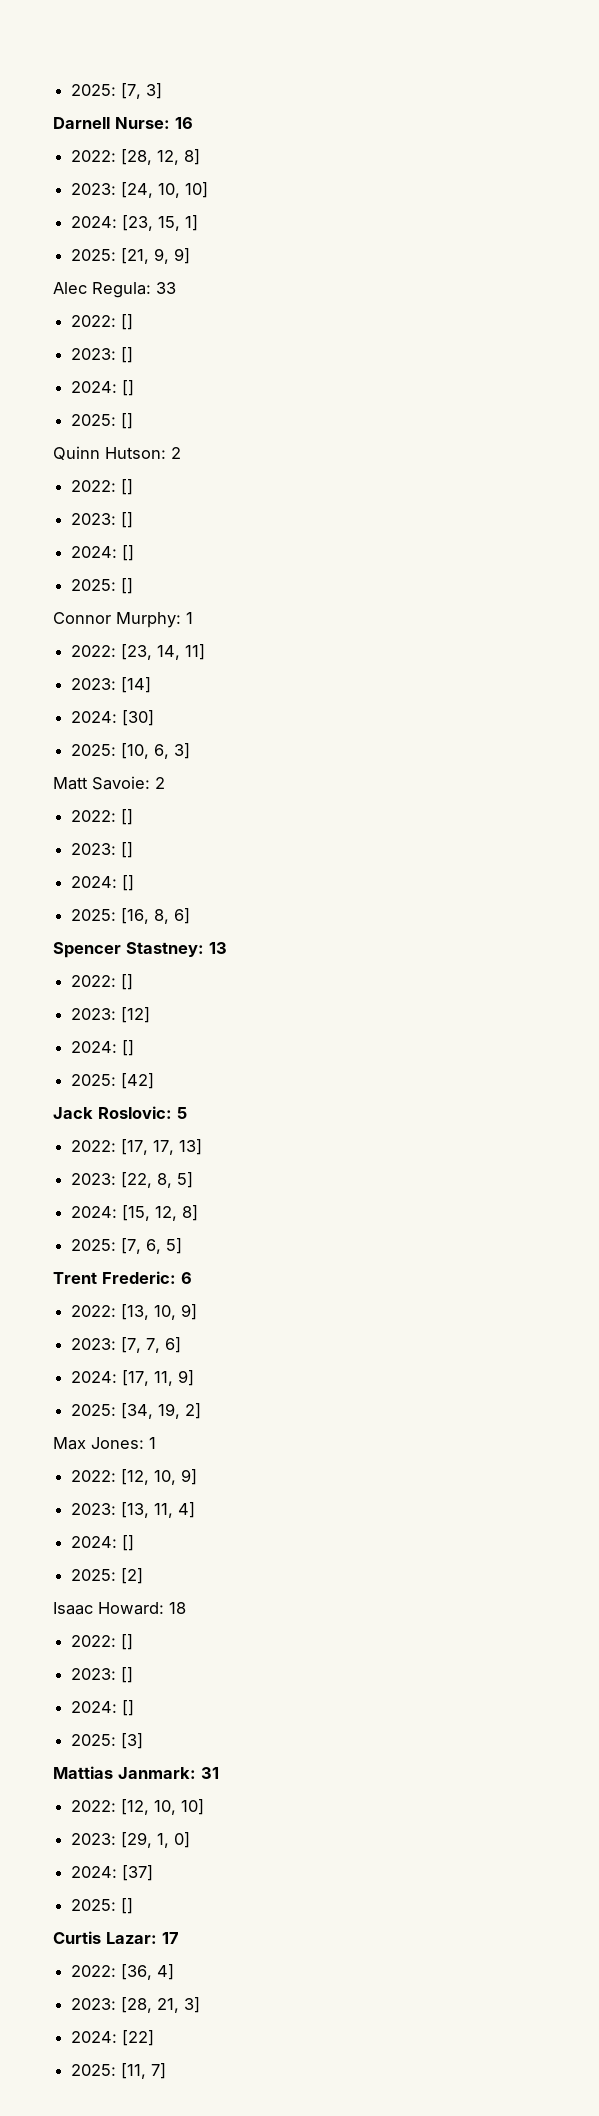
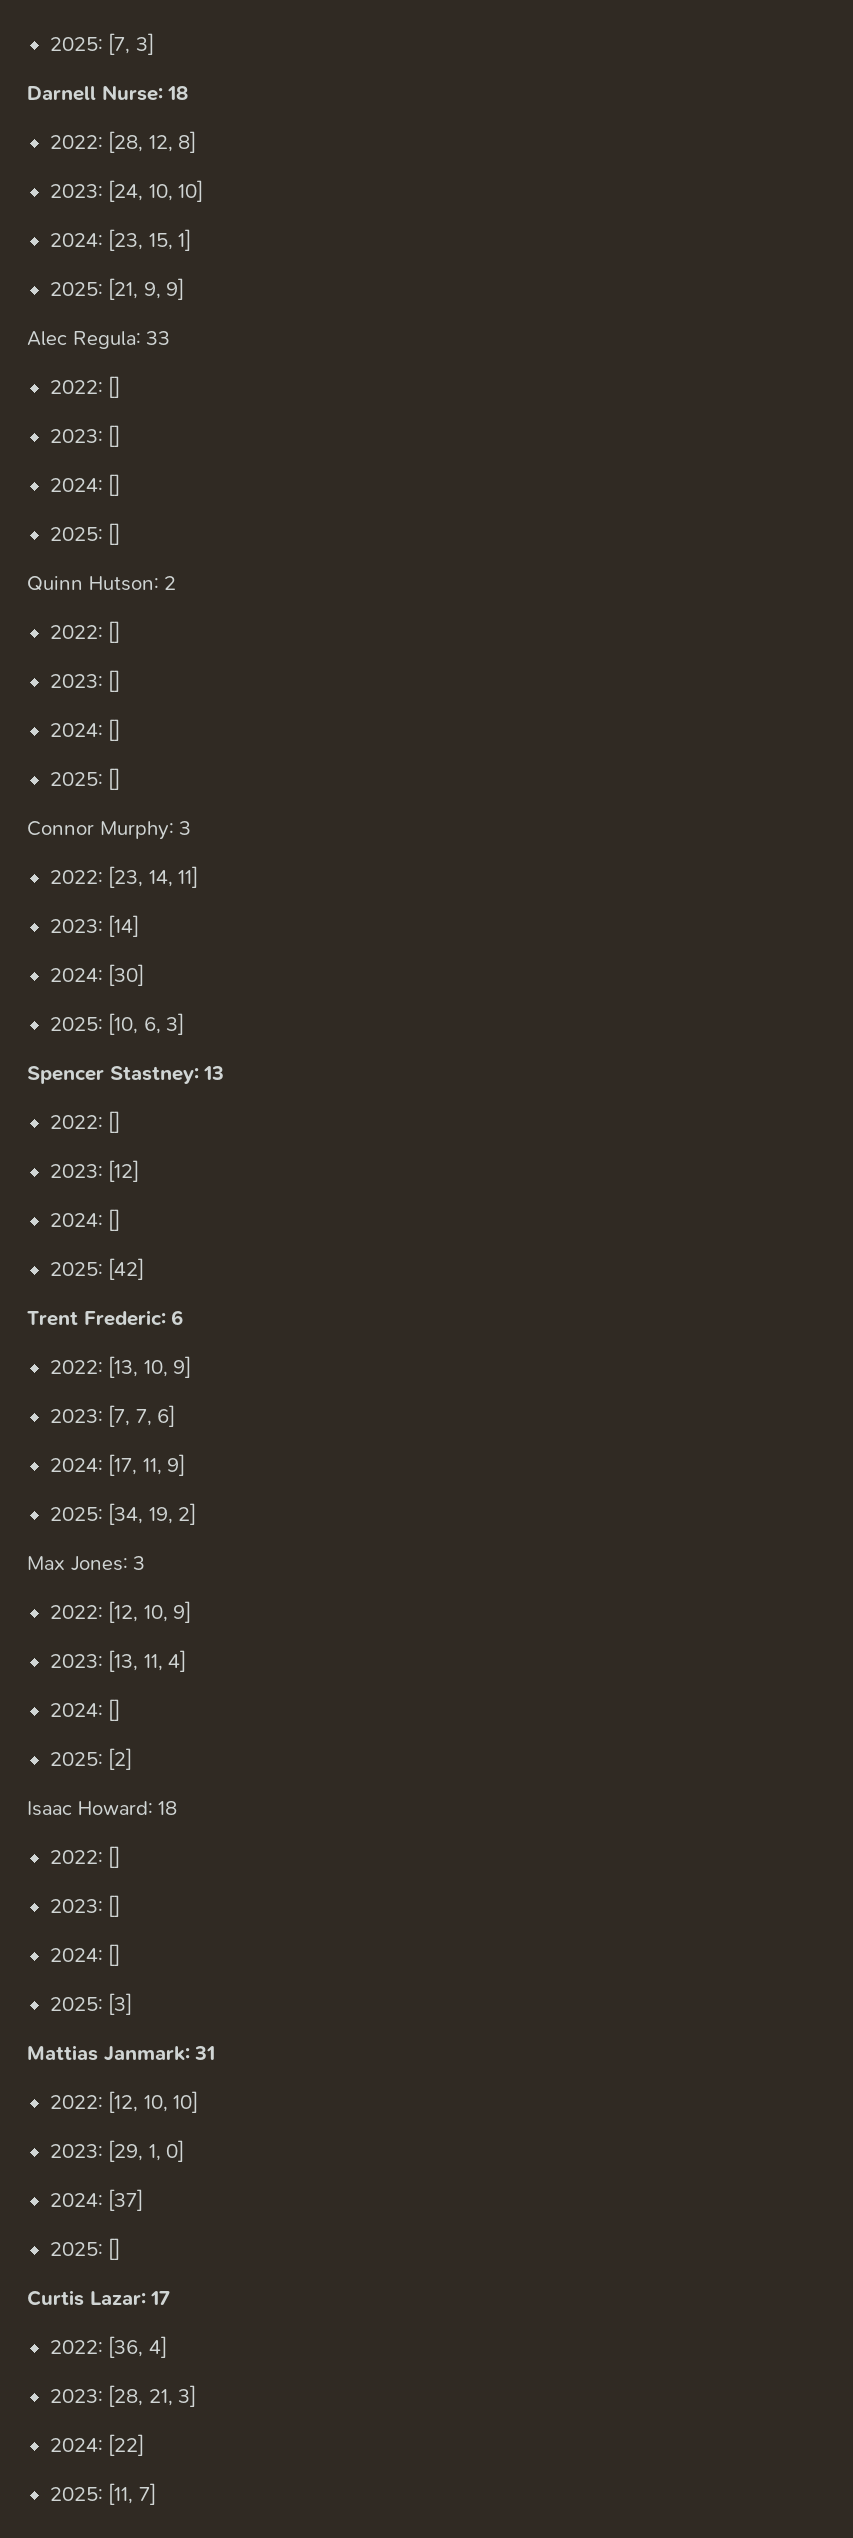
- Darnell Nurse: 16
+ Darnell Nurse: 18
- Connor Murphy: 1
+ Connor Murphy: 3
- Matt Savoie: 2
- 2022: []
- 2023: []
- 2024: []
- 2025: [16, 8, 6]
- Jack Roslovic: 5
- 2022: [17, 17, 13]
- 2023: [22, 8, 5]
- 2024: [15, 12, 8]
- 2025: [7, 6, 5]
- Max Jones: 1
+ Max Jones: 3

